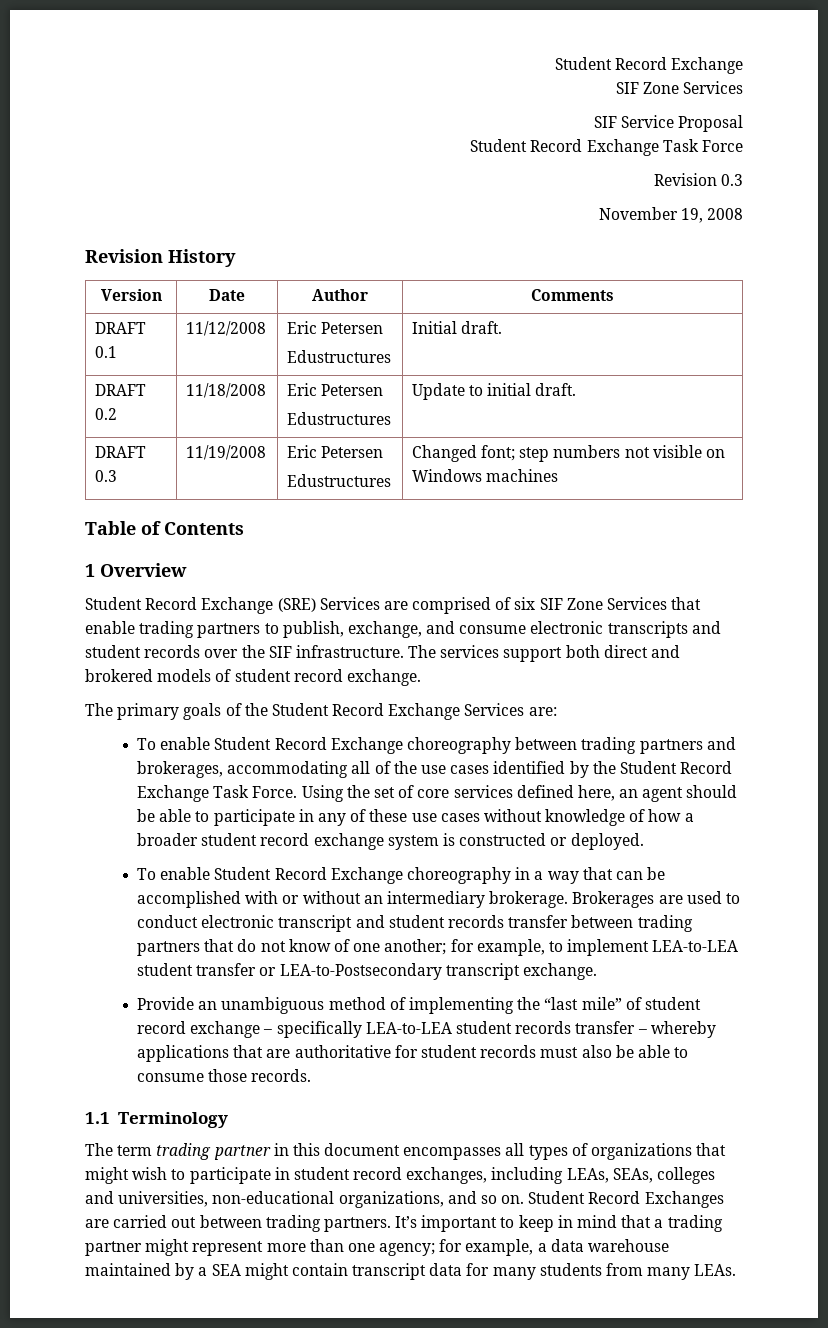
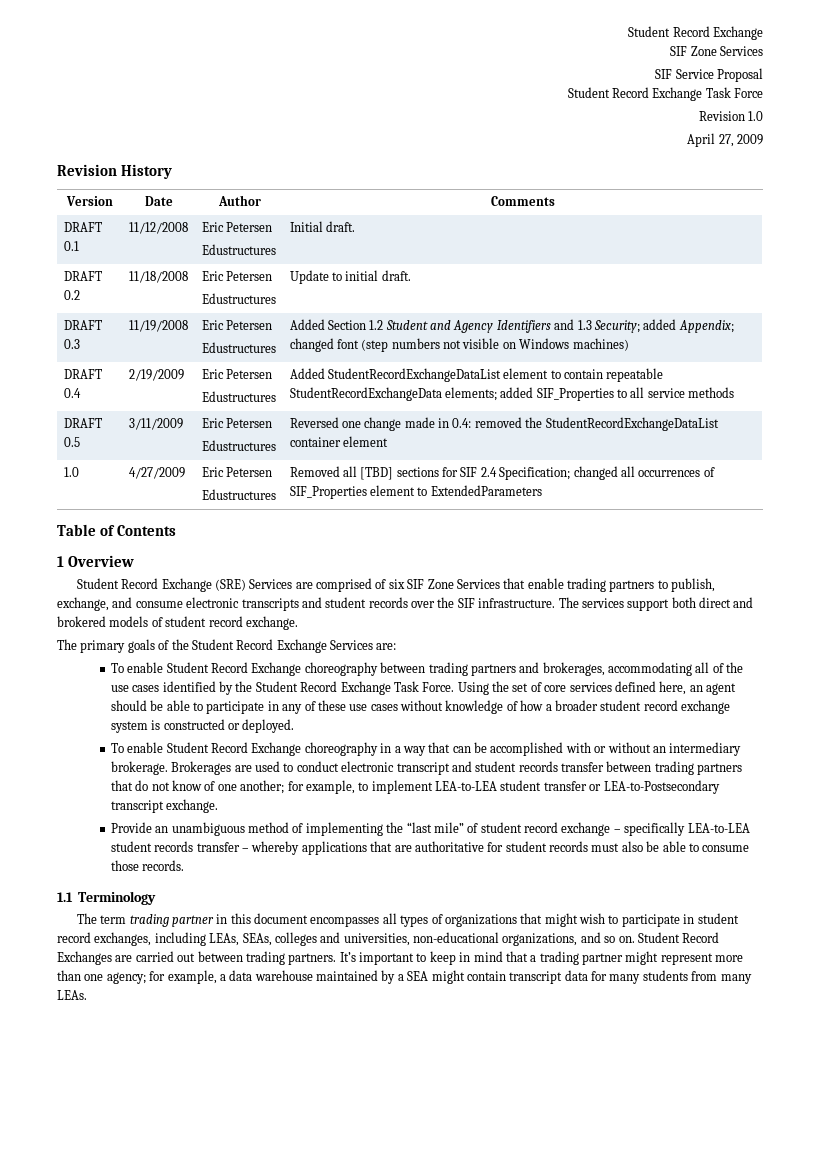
- Revision 0.3
- November 19, 2008
+ Revision 1.0
+ April 27, 2009
  DRAFT 0.3 | 11/19/2008 | Eric Petersen
- Edustructures | Changed font; step numbers not visible on Windows machines
+ Edustructures | Added Section 1.2 Student and Agency Identifiers and 1.3 Security; added Appendix; changed font (step numbers not visible on Windows machines)
+ DRAFT 0.4 | 2/19/2009 | Eric Petersen
+ Edustructures | Added StudentRecordExchangeDataList element to contain repeatable StudentRecordExchangeData elements; added SIF_Properties to all service methods
+ DRAFT 0.5 | 3/11/2009 | Eric Petersen
+ Edustructures | Reversed one change made in 0.4: removed the StudentRecordExchangeDataList container element
+ 1.0 | 4/27/2009 | Eric Petersen
+ Edustructures | Removed all [TBD] sections for SIF 2.4 Specification; changed all occurrences of SIF_Properties element to ExtendedParameters

